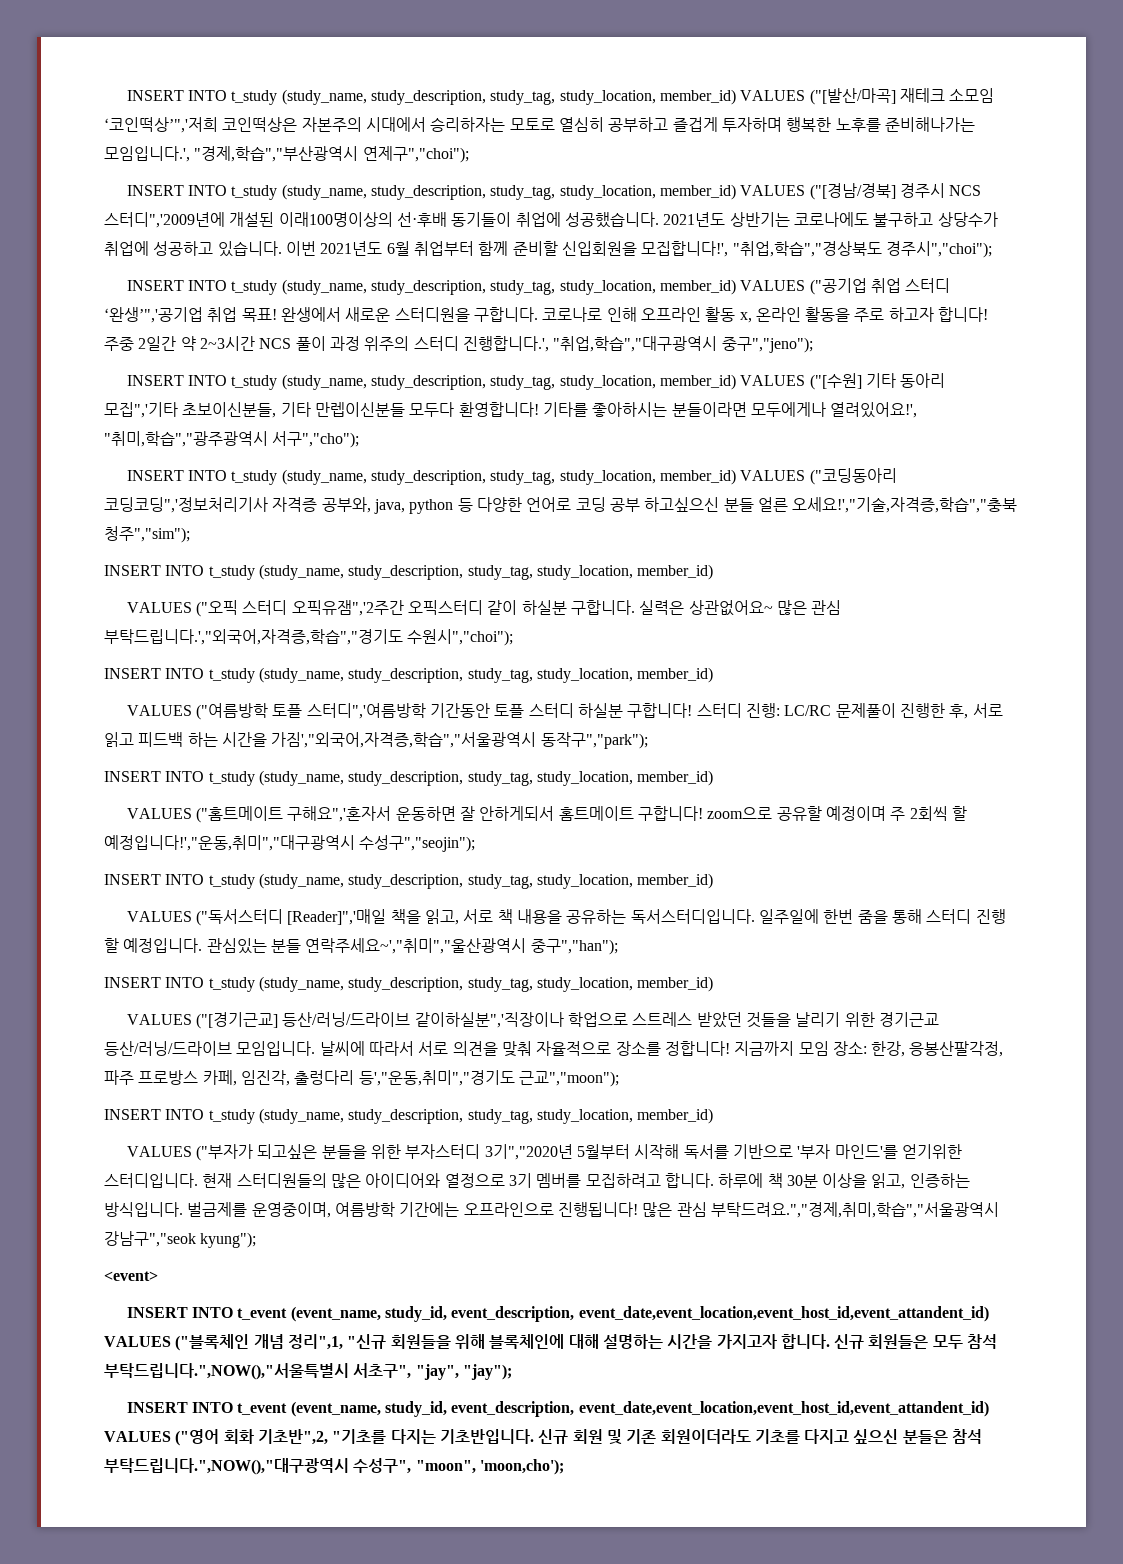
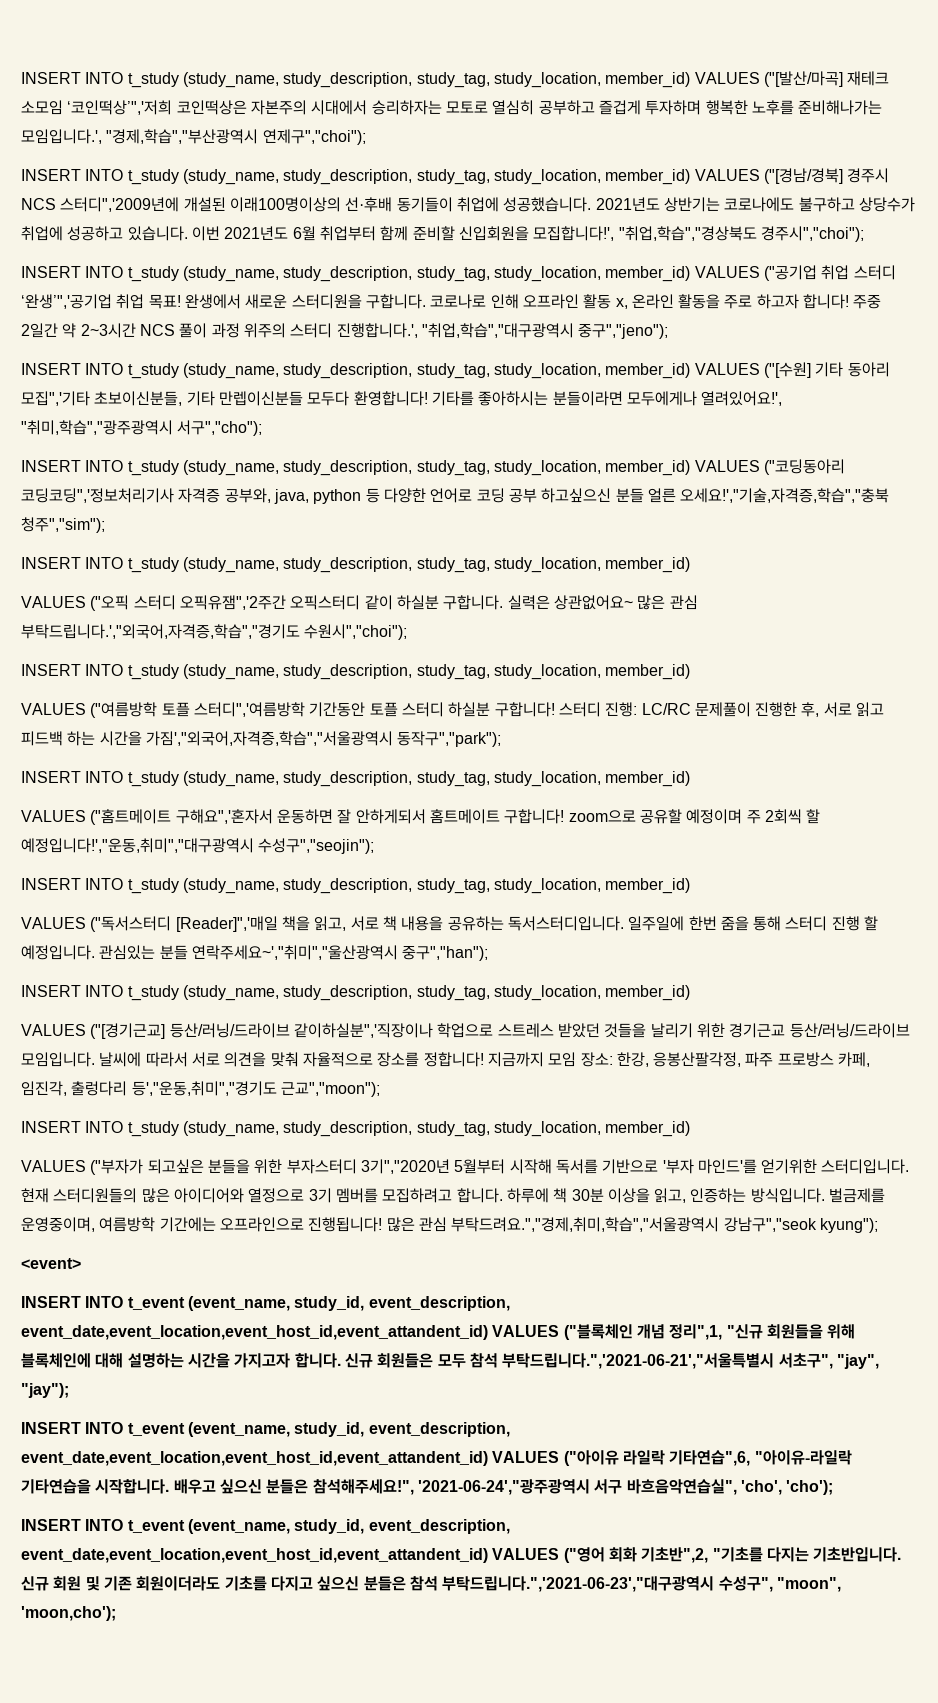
- 신규 회원들은 모두 참석 부탁드립니다.",NOW(),"서울특별시 서초구", "jay", "jay");
+ 신규 회원들은 모두 참석 부탁드립니다.",'2021-06-21',"서울특별시 서초구", "jay", "jay");
+ INSERT INTO t_event (event_name, study_id, event_description, event_date,event_location,event_host_id,event_attandent_id) VALUES ("아이유 라일락 기타연습",6, "아이유-라일락 기타연습을 시작합니다. 배우고 싶으신 분들은 참석해주세요!", '2021-06-24',"광주광역시 서구 바흐음악연습실", 'cho', 'cho');
- 신규 회원 및 기존 회원이더라도 기초를 다지고 싶으신 분들은 참석 부탁드립니다.",NOW(),"대구광역시 수성구", "moon", 'moon,cho');
+ 신규 회원 및 기존 회원이더라도 기초를 다지고 싶으신 분들은 참석 부탁드립니다.",'2021-06-23',"대구광역시 수성구", "moon", 'moon,cho');

